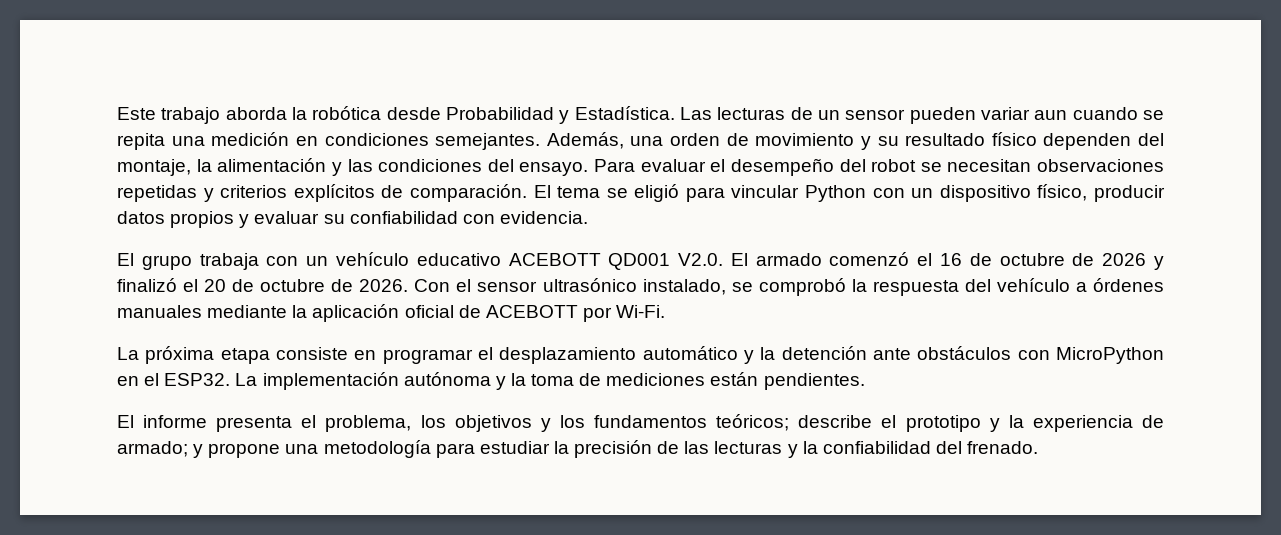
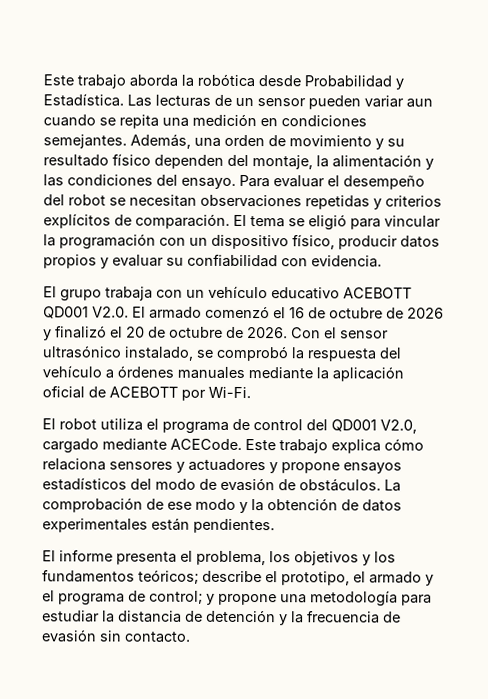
- El tema se eligió para vincular Python con un dispositivo físico, producir datos propios y evaluar su confiabilidad con evidencia.
+ El tema se eligió para vincular la programación con un dispositivo físico, producir datos propios y evaluar su confiabilidad con evidencia.
- La próxima etapa consiste en programar el desplazamiento automático y la detención ante obstáculos con MicroPython en el ESP32. La implementación autónoma y la toma de mediciones están pendientes.
+ El robot utiliza el programa de control del QD001 V2.0, cargado mediante ACECode. Este trabajo explica cómo relaciona sensores y actuadores y propone ensayos estadísticos del modo de evasión de obstáculos. La comprobación de ese modo y la obtención de datos experimentales están pendientes.
- El informe presenta el problema, los objetivos y los fundamentos teóricos; describe el prototipo y la experiencia de armado; y propone una metodología para estudiar la precisión de las lecturas y la confiabilidad del frenado.
+ El informe presenta el problema, los objetivos y los fundamentos teóricos; describe el prototipo, el armado y el programa de control; y propone una metodología para estudiar la distancia de detención y la frecuencia de evasión sin contacto.

